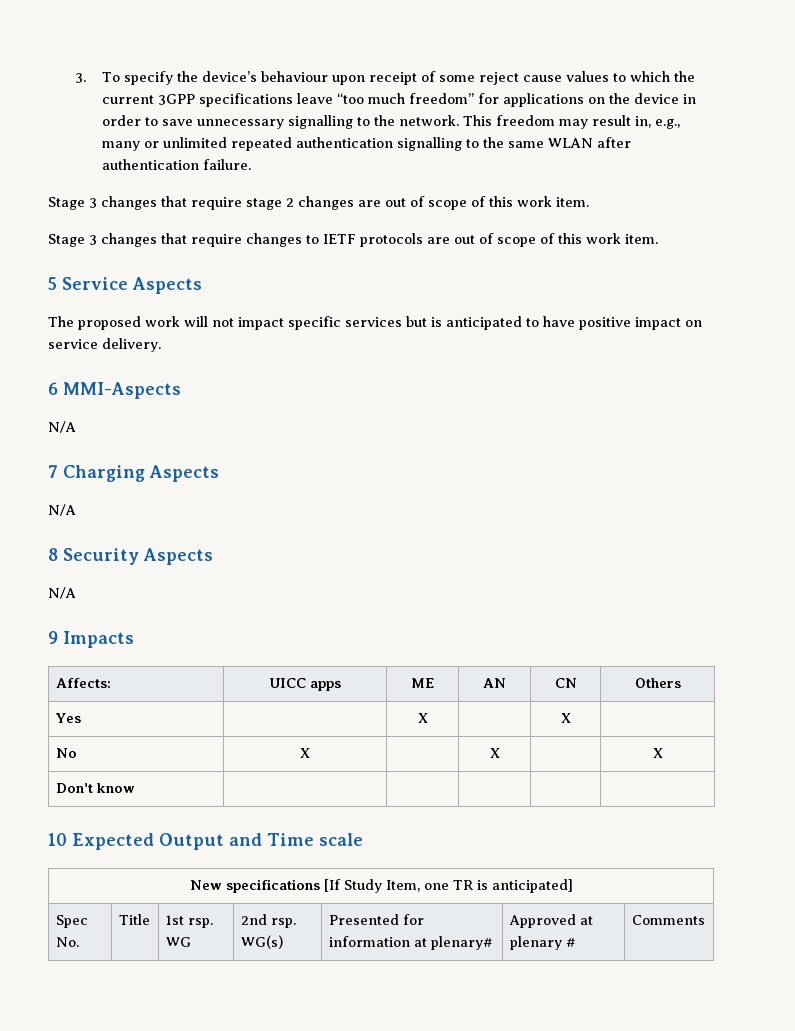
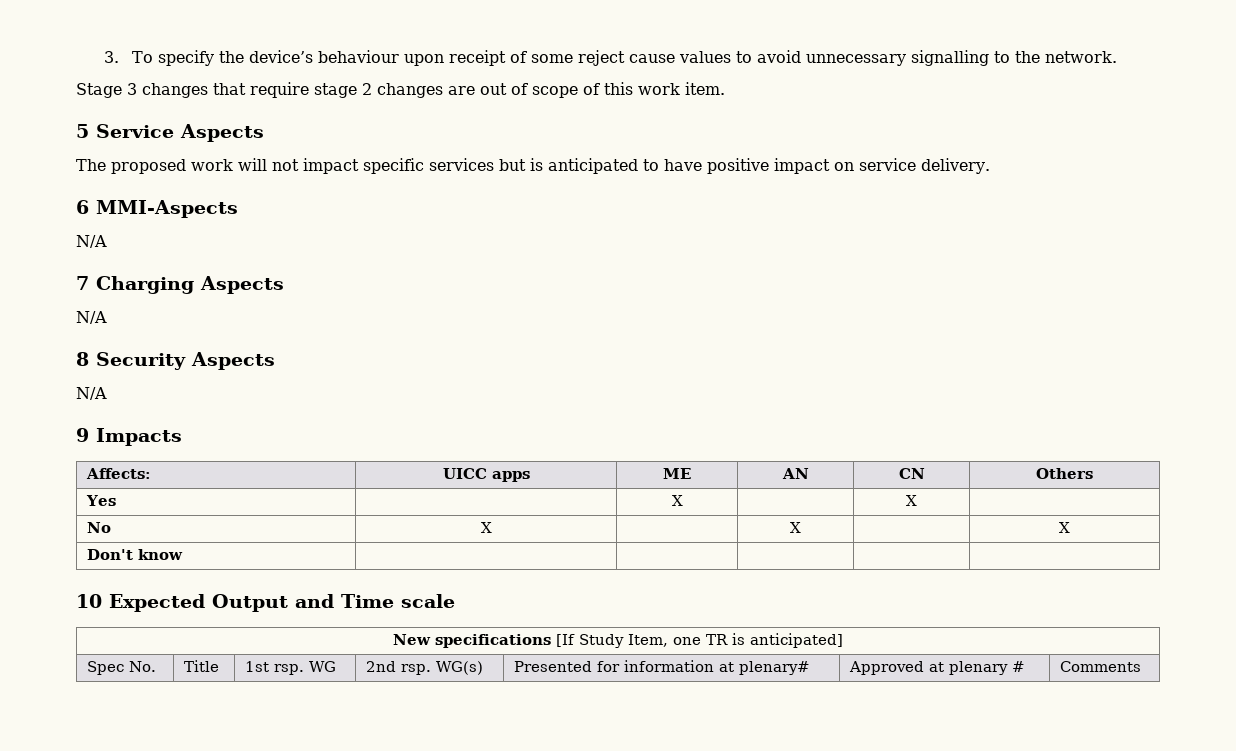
- 3. To specify the device’s behaviour upon receipt of some reject cause values to which the current 3GPP specifications leave “too much freedom” for applications on the device in order to save unnecessary signalling to the network. This freedom may result in, e.g., many or unlimited repeated authentication signalling to the same WLAN after authentication failure.
+ 3. To specify the device’s behaviour upon receipt of some reject cause values to avoid unnecessary signalling to the network.
- Stage 3 changes that require changes to IETF protocols are out of scope of this work item.

